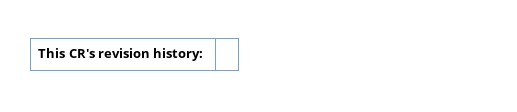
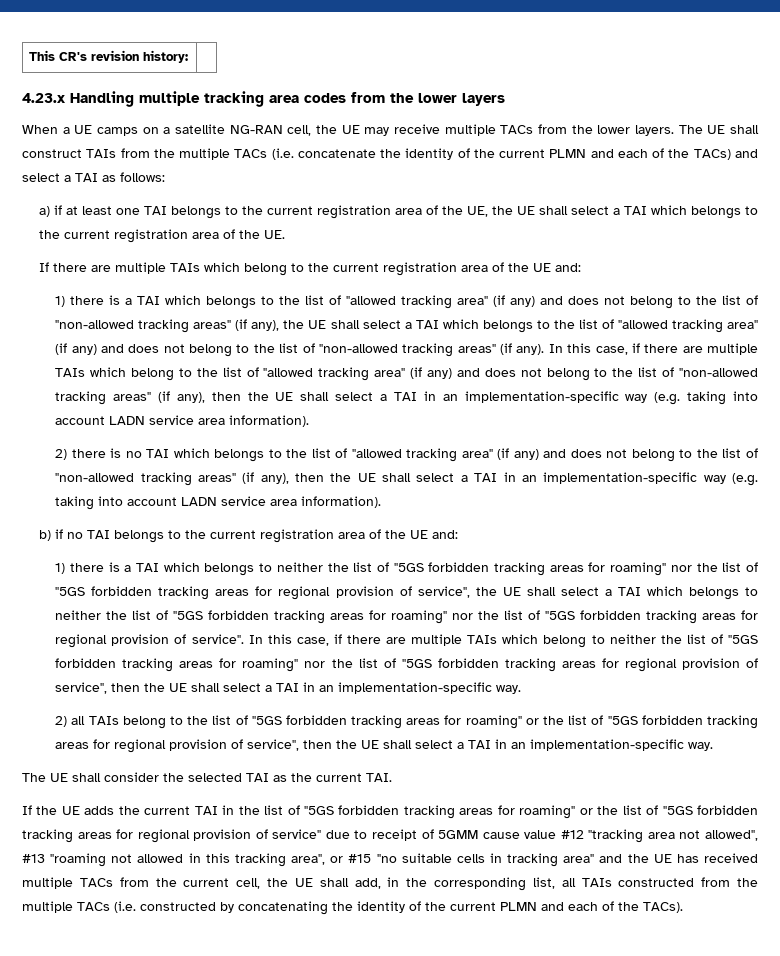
+ 4.23.x Handling multiple tracking area codes from the lower layers
+ When a UE camps on a satellite NG-RAN cell, the UE may receive multiple TACs from the lower layers. The UE shall construct TAIs from the multiple TACs (i.e. concatenate the identity of the current PLMN and each of the TACs) and select a TAI as follows:
+ a) if at least one TAI belongs to the current registration area of the UE, the UE shall select a TAI which belongs to the current registration area of the UE.
+ If there are multiple TAIs which belong to the current registration area of the UE and:
+ 1) there is a TAI which belongs to the list of "allowed tracking area" (if any) and does not belong to the list of "non-allowed tracking areas" (if any), the UE shall select a TAI which belongs to the list of "allowed tracking area" (if any) and does not belong to the list of "non-allowed tracking areas" (if any). In this case, if there are multiple TAIs which belong to the list of "allowed tracking area" (if any) and does not belong to the list of "non-allowed tracking areas" (if any), then the UE shall select a TAI in an implementation-specific way (e.g. taking into account LADN service area information).
+ 2) there is no TAI which belongs to the list of "allowed tracking area" (if any) and does not belong to the list of "non-allowed tracking areas" (if any), then the UE shall select a TAI in an implementation-specific way (e.g. taking into account LADN service area information).
+ b) if no TAI belongs to the current registration area of the UE and:
+ 1) there is a TAI which belongs to neither the list of "5GS forbidden tracking areas for roaming" nor the list of "5GS forbidden tracking areas for regional provision of service", the UE shall select a TAI which belongs to neither the list of "5GS forbidden tracking areas for roaming" nor the list of "5GS forbidden tracking areas for regional provision of service". In this case, if there are multiple TAIs which belong to neither the list of "5GS forbidden tracking areas for roaming" nor the list of "5GS forbidden tracking areas for regional provision of service", then the UE shall select a TAI in an implementation-specific way.
+ 2) all TAIs belong to the list of "5GS forbidden tracking areas for roaming" or the list of "5GS forbidden tracking areas for regional provision of service", then the UE shall select a TAI in an implementation-specific way.
+ The UE shall consider the selected TAI as the current TAI.
+ If the UE adds the current TAI in the list of "5GS forbidden tracking areas for roaming" or the list of "5GS forbidden tracking areas for regional provision of service" due to receipt of 5GMM cause value #12 "tracking area not allowed", #13 "roaming not allowed in this tracking area", or #15 "no suitable cells in tracking area" and the UE has received multiple TACs from the current cell, the UE shall add, in the corresponding list, all TAIs constructed from the multiple TACs (i.e. constructed by concatenating the identity of the current PLMN and each of the TACs).

